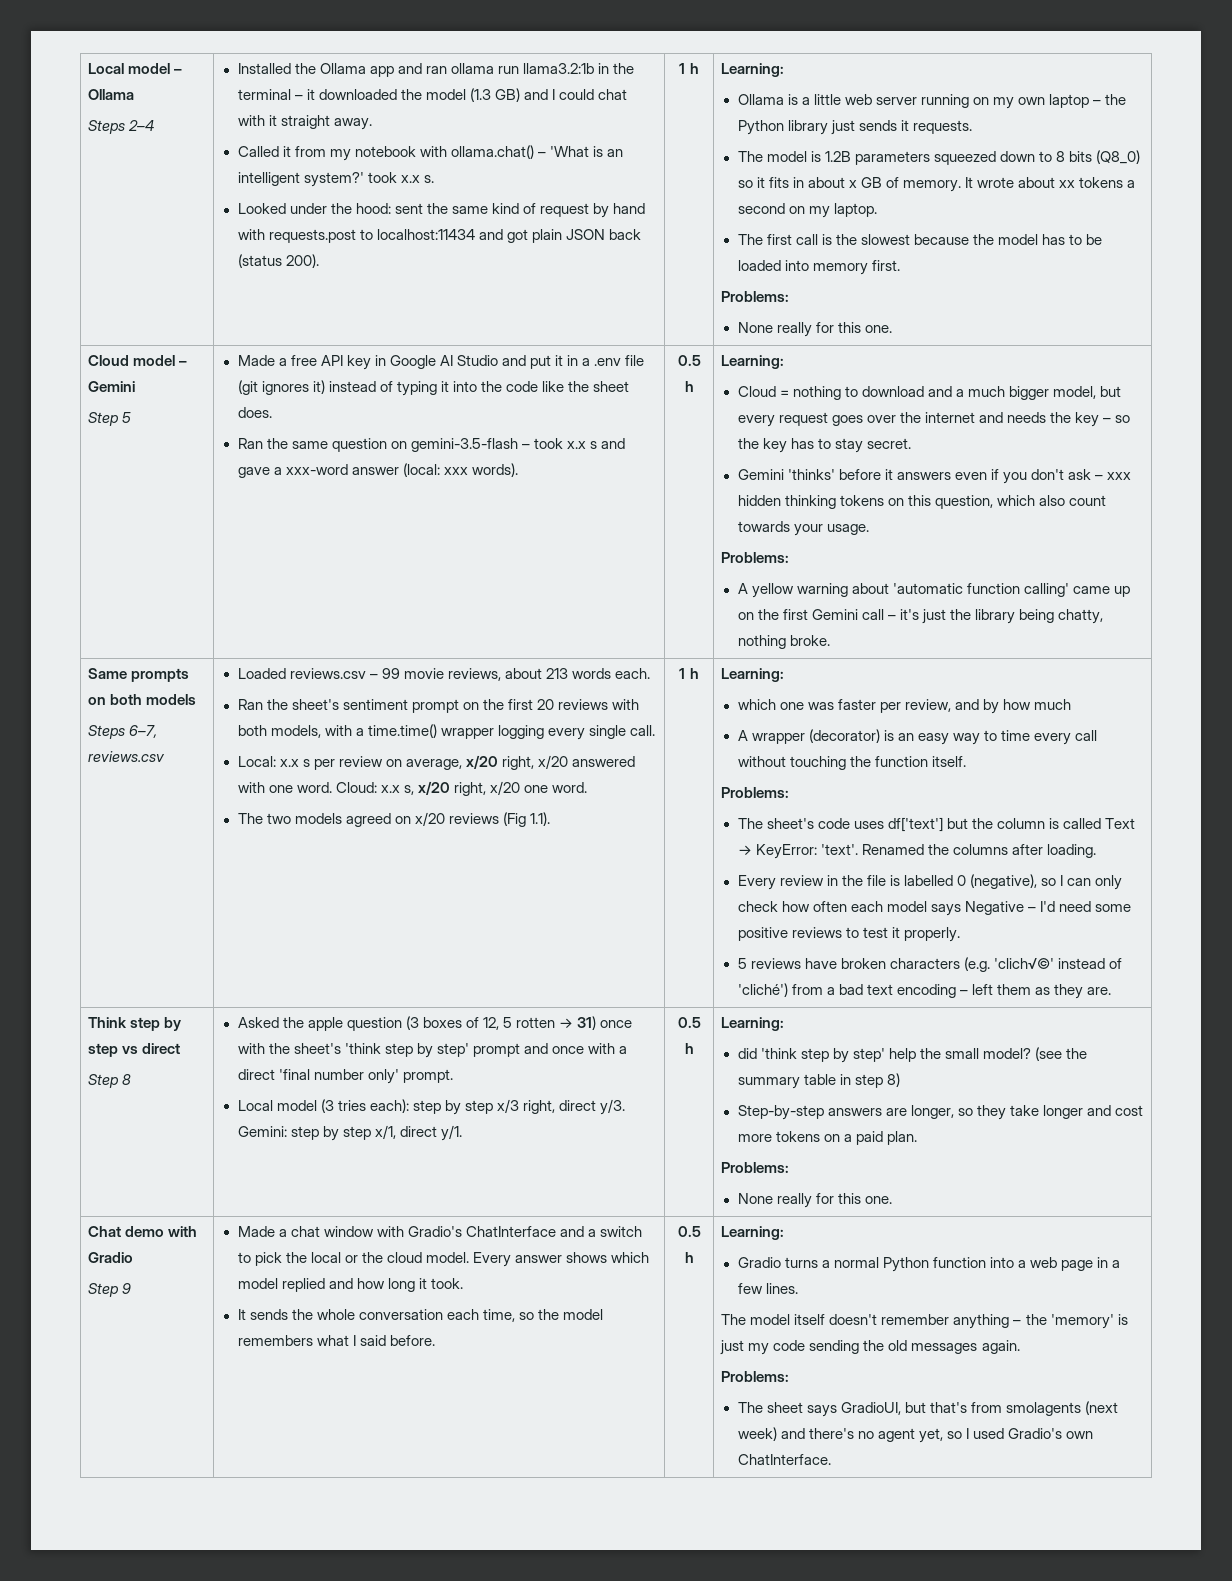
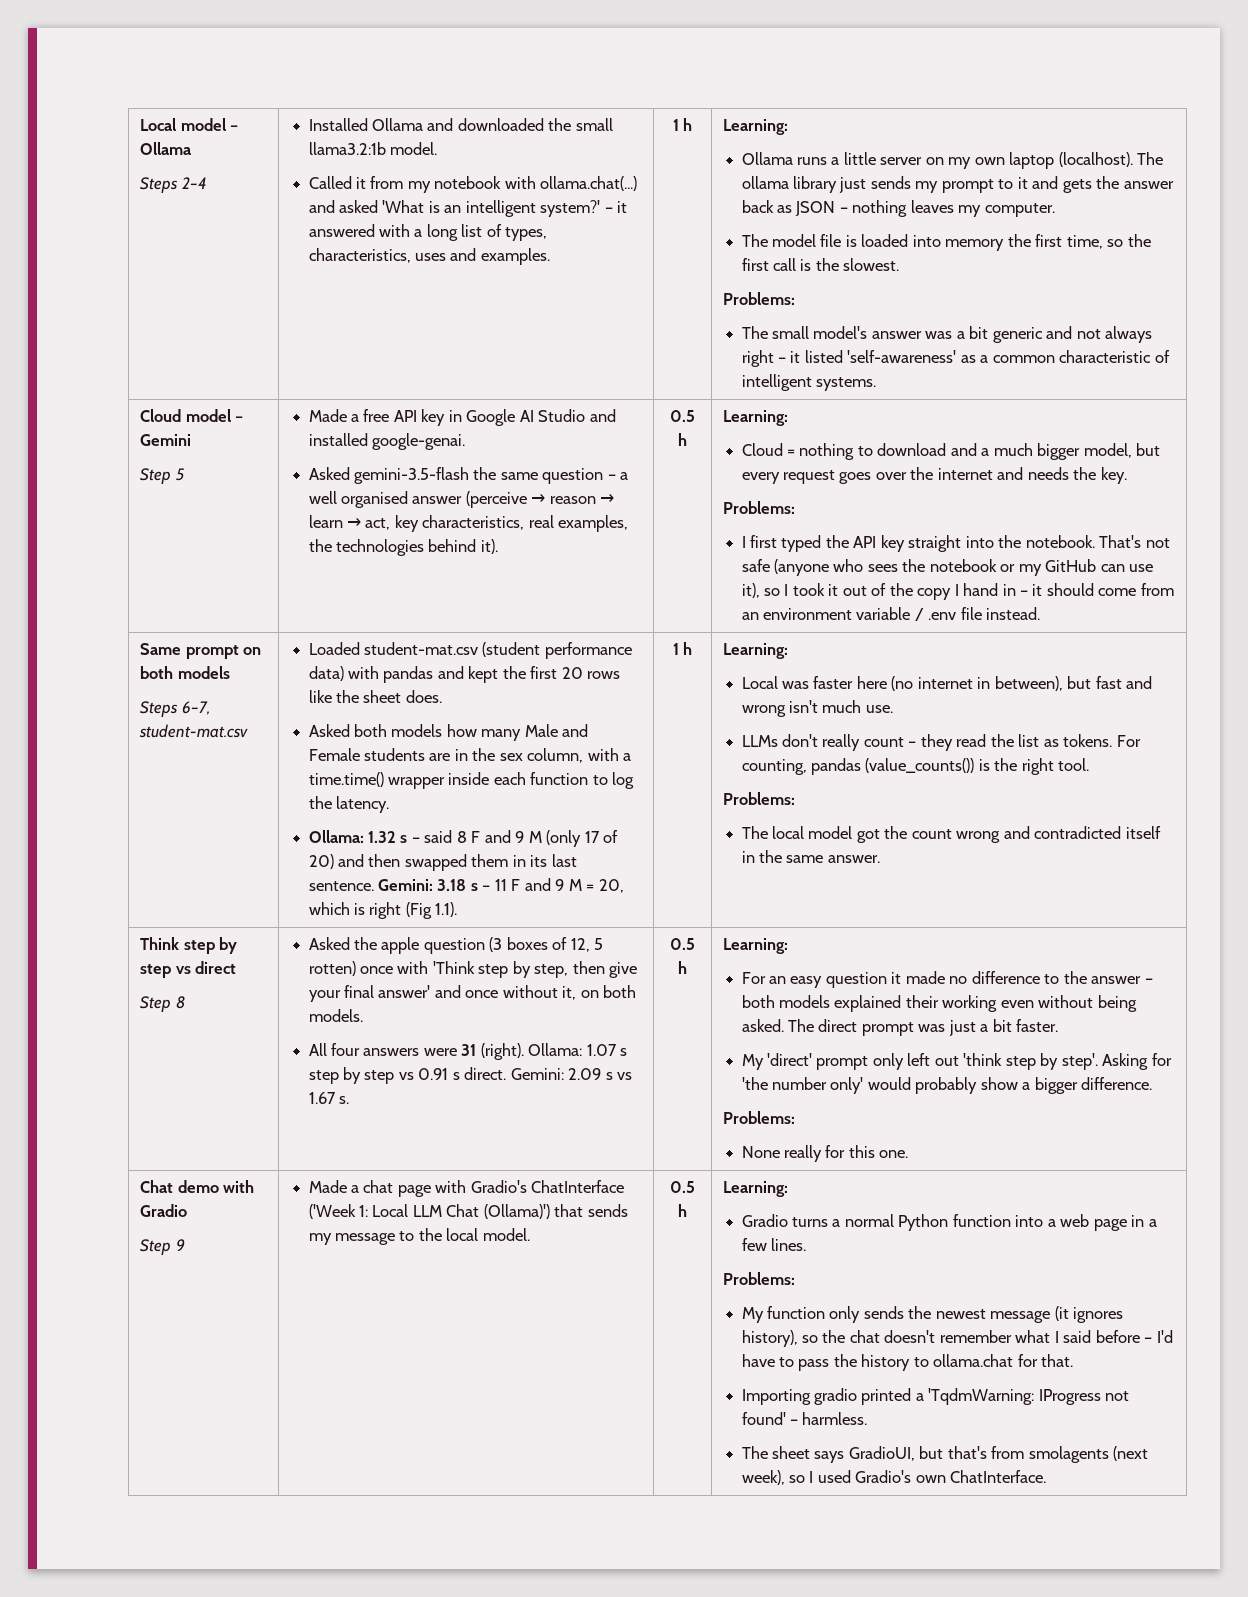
- Installed the Ollama app and ran ollama run llama3.2:1b in the terminal – it downloaded the model (1.3 GB) and I could chat with it straight away.
+ Installed Ollama and downloaded the small llama3.2:1b model.
- Called it from my notebook with ollama.chat() – 'What is an intelligent system?' took x.x s.
- Looked under the hood: sent the same kind of request by hand with requests.post to localhost:11434 and got plain JSON back (status 200).
+ Called it from my notebook with ollama.chat(...) and asked 'What is an intelligent system?' – it answered with a long list of types, characteristics, uses and examples.
- Ollama is a little web server running on my own laptop – the Python library just sends it requests.
- The model is 1.2B parameters squeezed down to 8 bits (Q8_0) so it fits in about x GB of memory. It wrote about xx tokens a second on my laptop.
- The first call is the slowest because the model has to be loaded into memory first.
+ Ollama runs a little server on my own laptop (localhost). The ollama library just sends my prompt to it and gets the answer back as JSON – nothing leaves my computer.
+ The model file is loaded into memory the first time, so the first call is the slowest.
  Problems:
- None really for this one.
+ The small model's answer was a bit generic and not always right – it listed 'self-awareness' as a common characteristic of intelligent systems.
- Made a free API key in Google AI Studio and put it in a .env file (git ignores it) instead of typing it into the code like the sheet does.
- Ran the same question on gemini-3.5-flash – took x.x s and gave a xxx-word answer (local: xxx words).
+ Made a free API key in Google AI Studio and installed google-genai.
+ Asked gemini-3.5-flash the same question – a well organised answer (perceive → reason → learn → act, key characteristics, real examples, the technologies behind it).
- Cloud = nothing to download and a much bigger model, but every request goes over the internet and needs the key – so the key has to stay secret.
- Gemini 'thinks' before it answers even if you don't ask – xxx hidden thinking tokens on this question, which also count towards your usage.
+ Cloud = nothing to download and a much bigger model, but every request goes over the internet and needs the key.
  Problems:
- A yellow warning about 'automatic function calling' came up on the first Gemini call – it's just the library being chatty, nothing broke.
+ I first typed the API key straight into the notebook. That's not safe (anyone who sees the notebook or my GitHub can use it), so I took it out of the copy I hand in – it should come from an environment variable / .env file instead.
- Same prompts on both models
+ Same prompt on both models
- Steps 6–7, reviews.csv
+ Steps 6–7, student-mat.csv
- Loaded reviews.csv – 99 movie reviews, about 213 words each.
- Ran the sheet's sentiment prompt on the first 20 reviews with both models, with a time.time() wrapper logging every single call.
- Local: x.x s per review on average, x/20 right, x/20 answered with one word. Cloud: x.x s, x/20 right, x/20 one word.
- The two models agreed on x/20 reviews (Fig 1.1).
+ Loaded student-mat.csv (student performance data) with pandas and kept the first 20 rows like the sheet does.
+ Asked both models how many Male and Female students are in the sex column, with a time.time() wrapper inside each function to log the latency.
+ Ollama: 1.32 s – said 8 F and 9 M (only 17 of 20) and then swapped them in its last sentence. Gemini: 3.18 s – 11 F and 9 M = 20, which is right (Fig 1.1).
- which one was faster per review, and by how much
- A wrapper (decorator) is an easy way to time every call without touching the function itself.
+ Local was faster here (no internet in between), but fast and wrong isn't much use.
+ LLMs don't really count – they read the list as tokens. For counting, pandas (value_counts()) is the right tool.
  Problems:
- The sheet's code uses df['text'] but the column is called Text → KeyError: 'text'. Renamed the columns after loading.
- Every review in the file is labelled 0 (negative), so I can only check how often each model says Negative – I'd need some positive reviews to test it properly.
- 5 reviews have broken characters (e.g. 'clich√©' instead of 'cliché') from a bad text encoding – left them as they are.
+ The local model got the count wrong and contradicted itself in the same answer.
- Asked the apple question (3 boxes of 12, 5 rotten → 31) once with the sheet's 'think step by step' prompt and once with a direct 'final number only' prompt.
- Local model (3 tries each): step by step x/3 right, direct y/3. Gemini: step by step x/1, direct y/1. | 0.5 h | Learning:
- did 'think step by step' help the small model? (see the summary table in step 8)
- Step-by-step answers are longer, so they take longer and cost more tokens on a paid plan.
+ Asked the apple question (3 boxes of 12, 5 rotten) once with 'Think step by step, then give your final answer' and once without it, on both models.
+ All four answers were 31 (right). Ollama: 1.07 s step by step vs 0.91 s direct. Gemini: 2.09 s vs 1.67 s. | 0.5 h | Learning:
+ For an easy question it made no difference to the answer – both models explained their working even without being asked. The direct prompt was just a bit faster.
+ My 'direct' prompt only left out 'think step by step'. Asking for 'the number only' would probably show a bigger difference.
- Made a chat window with Gradio's ChatInterface and a switch to pick the local or the cloud model. Every answer shows which model replied and how long it took.
- It sends the whole conversation each time, so the model remembers what I said before.
+ Made a chat page with Gradio's ChatInterface ('Week 1: Local LLM Chat (Ollama)') that sends my message to the local model.
  Gradio turns a normal Python function into a web page in a few lines.
- The model itself doesn't remember anything – the 'memory' is just my code sending the old messages again.
  Problems:
+ My function only sends the newest message (it ignores history), so the chat doesn't remember what I said before – I'd have to pass the history to ollama.chat for that.
+ Importing gradio printed a 'TqdmWarning: IProgress not found' – harmless.
- The sheet says GradioUI, but that's from smolagents (next week) and there's no agent yet, so I used Gradio's own ChatInterface.
+ The sheet says GradioUI, but that's from smolagents (next week), so I used Gradio's own ChatInterface.

